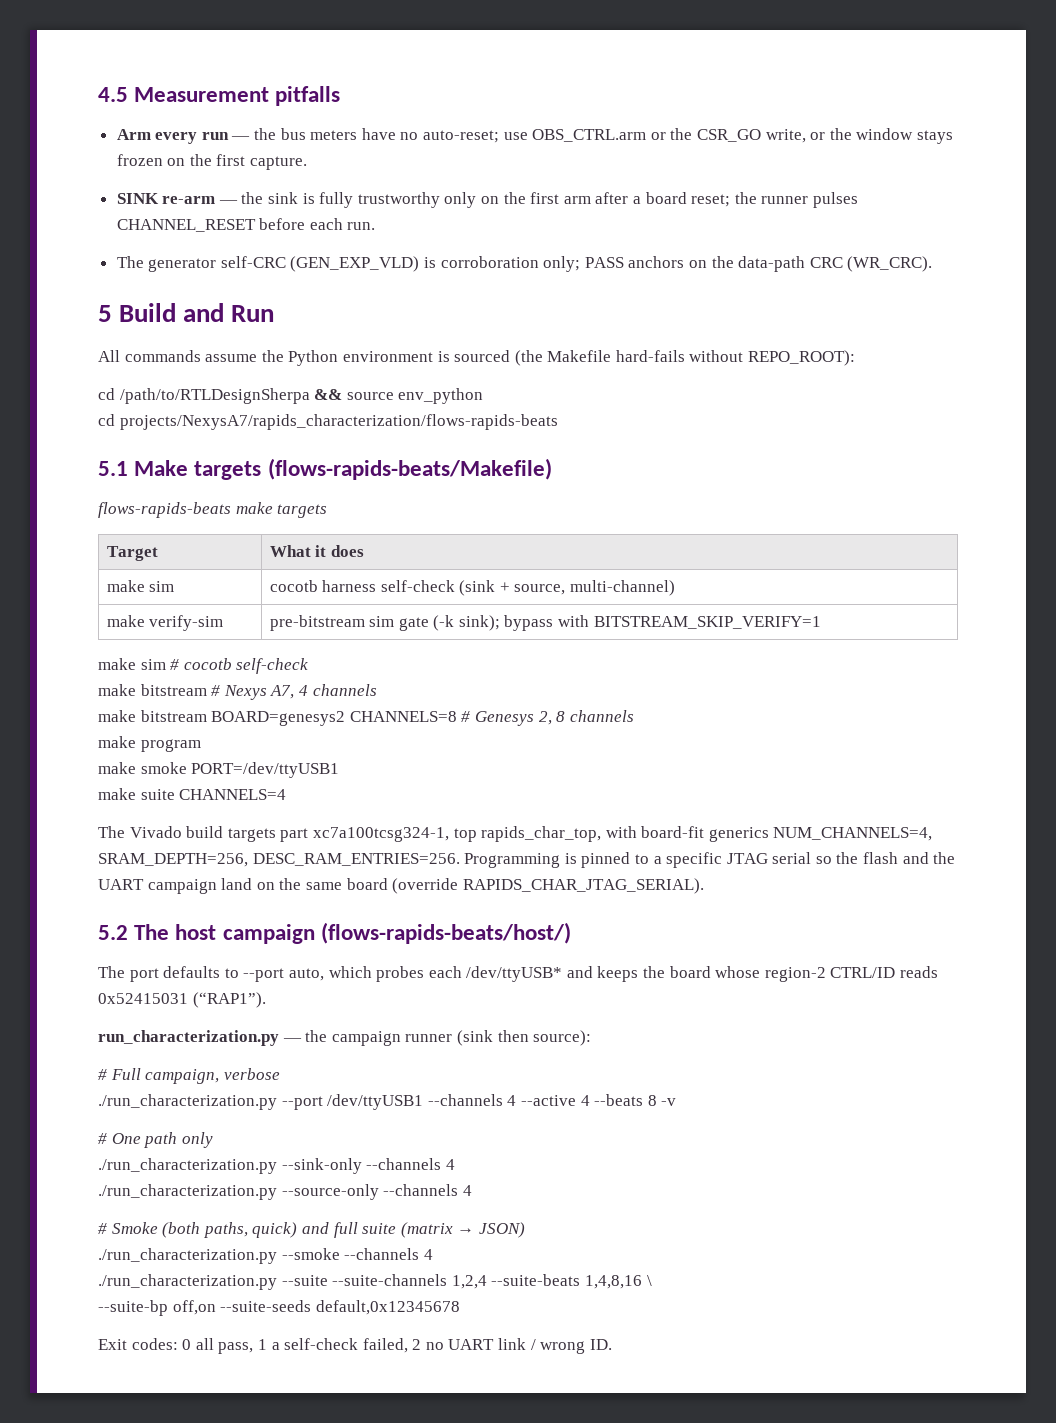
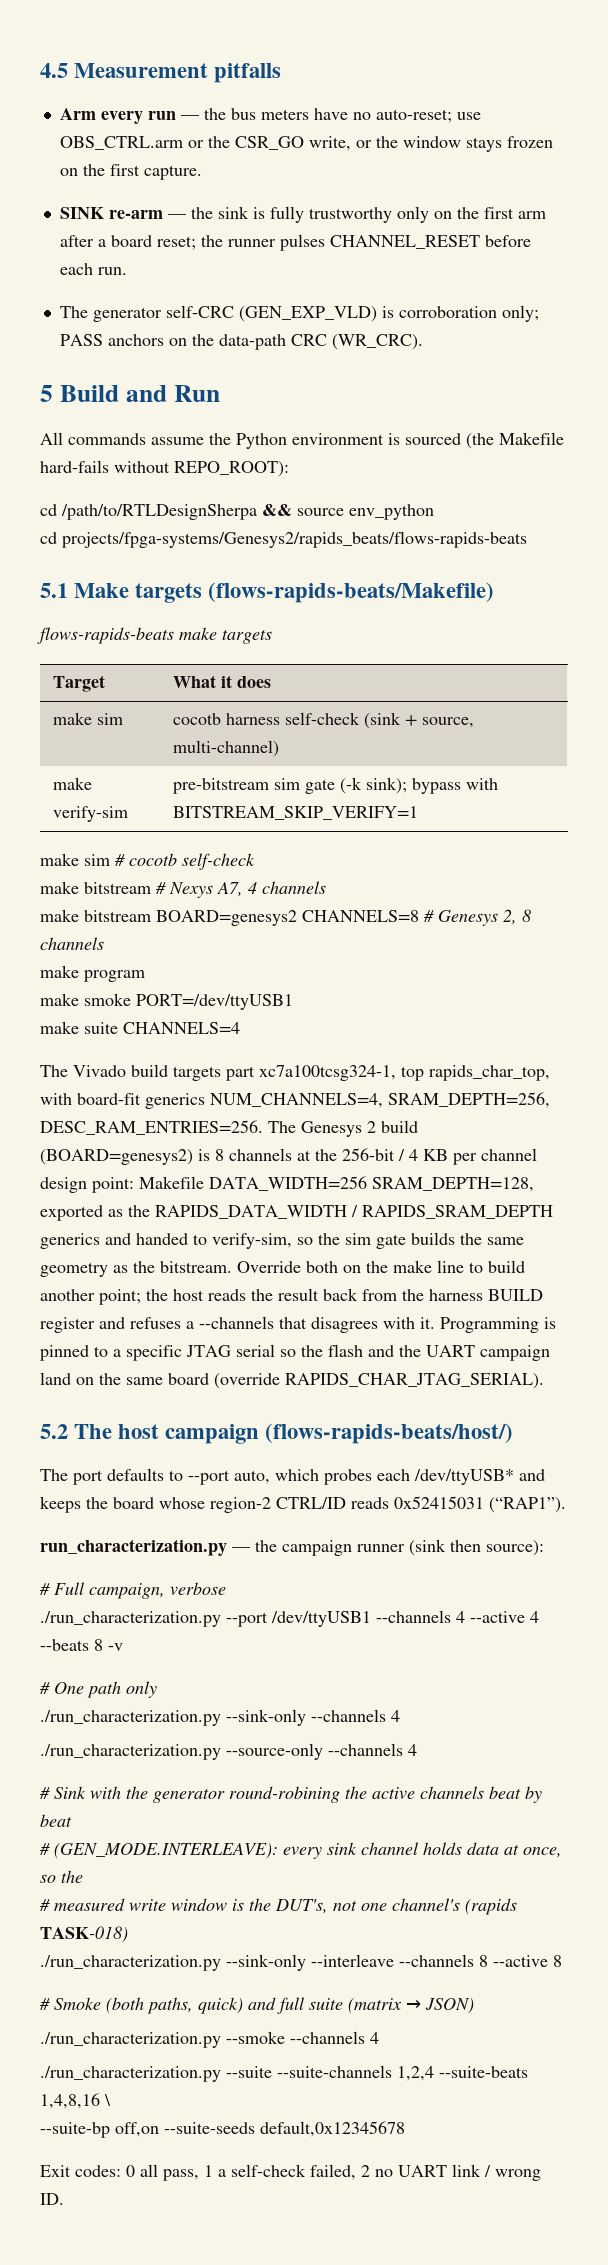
- cd projects/NexysA7/rapids_characterization/flows-rapids-beats
+ cd projects/fpga-systems/Genesys2/rapids_beats/flows-rapids-beats
+ The Genesys 2 build (BOARD=genesys2) is 8 channels at the 256-bit / 4 KB per channel design point: Makefile DATA_WIDTH=256 SRAM_DEPTH=128, exported as the RAPIDS_DATA_WIDTH / RAPIDS_SRAM_DEPTH generics and handed to verify-sim, so the sim gate builds the same geometry as the bitstream. Override both on the make line to build another point; the host reads the result back from the harness BUILD register and refuses a --channels that disagrees with it.
+ # Sink with the generator round-robining the active channels beat by beat
+ # (GEN_MODE.INTERLEAVE): every sink channel holds data at once, so the
+ # measured write window is the DUT's, not one channel's (rapids TASK-018)
+ ./run_characterization.py --sink-only --interleave --channels 8 --active 8

